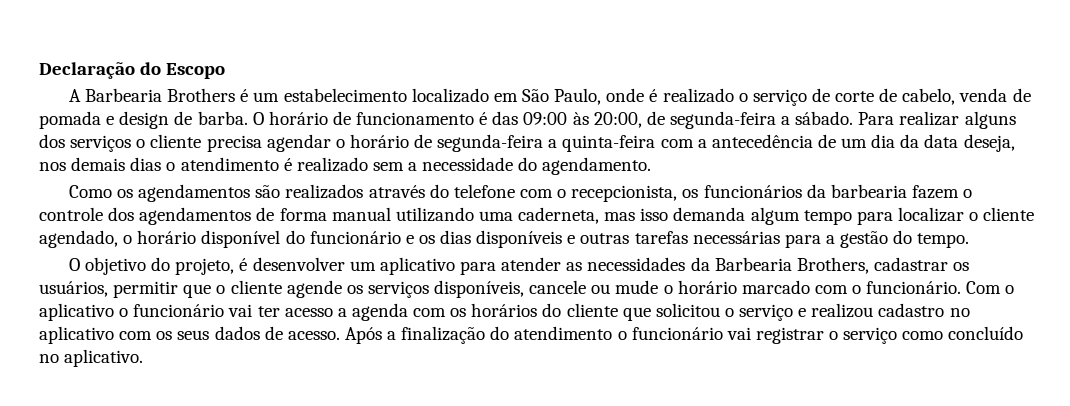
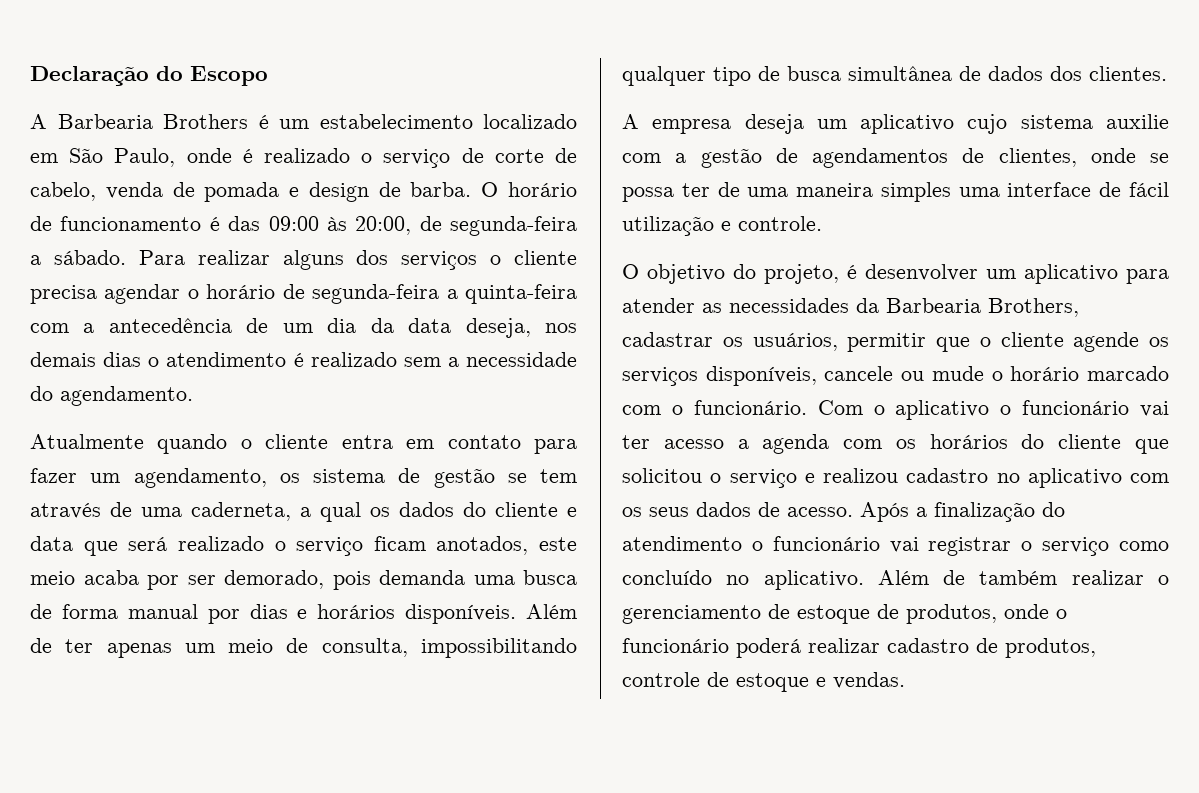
- Como os agendamentos são realizados através do telefone com o recepcionista, os funcionários da barbearia fazem o controle dos agendamentos de forma manual utilizando uma caderneta, mas isso demanda algum tempo para localizar o cliente agendado, o horário disponível do funcionário e os dias disponíveis e outras tarefas necessárias para a gestão do tempo.
+ Atualmente quando o cliente entra em contato para fazer um agendamento, os sistema de gestão se tem através de uma caderneta, a qual os dados do cliente e data que será realizado o serviço ficam anotados, este meio acaba por ser demorado, pois demanda uma busca de forma manual por dias e horários disponíveis. Além de ter apenas um meio de consulta, impossibilitando qualquer tipo de busca simultânea de dados dos clientes.
+ A empresa deseja um aplicativo cujo sistema auxilie com a gestão de agendamentos de clientes, onde se possa ter de uma maneira simples uma interface de fácil utilização e controle.
+ Além de também realizar o gerenciamento de estoque de produtos, onde o funcionário poderá realizar cadastro de produtos, controle de estoque e vendas.

